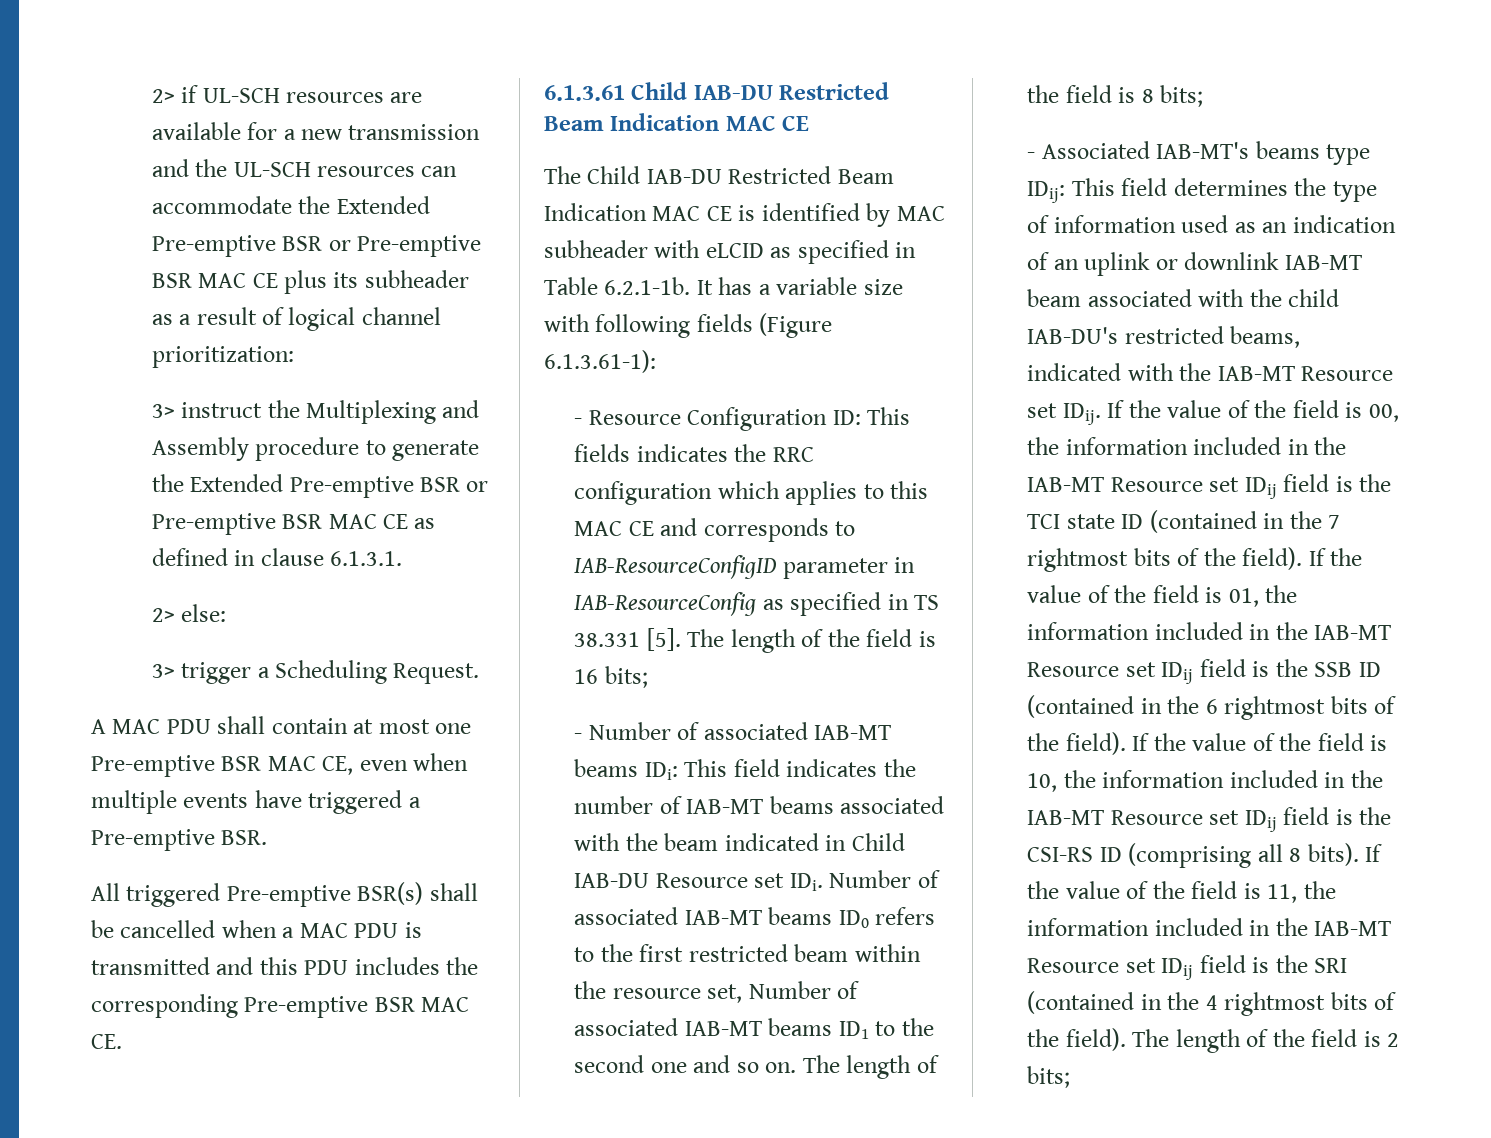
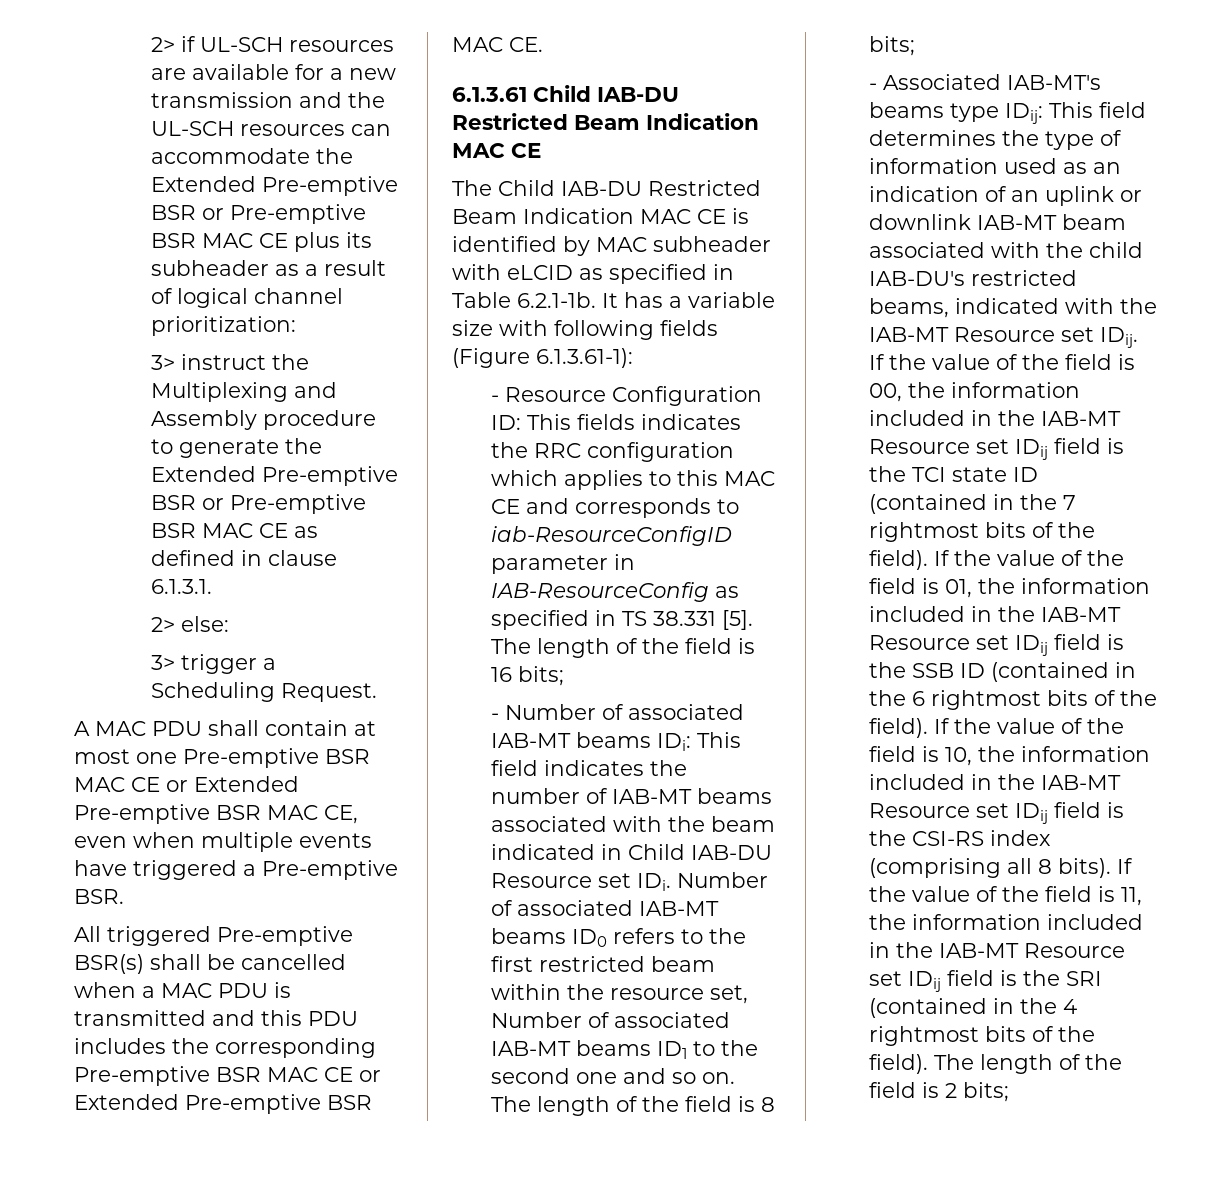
- A MAC PDU shall contain at most one Pre-emptive BSR MAC CE, even when multiple events have triggered a Pre-emptive BSR.
+ A MAC PDU shall contain at most one Pre-emptive BSR MAC CE or Extended Pre-emptive BSR MAC CE, even when multiple events have triggered a Pre-emptive BSR.
- All triggered Pre-emptive BSR(s) shall be cancelled when a MAC PDU is transmitted and this PDU includes the corresponding Pre-emptive BSR MAC CE.
+ All triggered Pre-emptive BSR(s) shall be cancelled when a MAC PDU is transmitted and this PDU includes the corresponding Pre-emptive BSR MAC CE or Extended Pre-emptive BSR MAC CE.
- - Resource Configuration ID: This fields indicates the RRC configuration which applies to this MAC CE and corresponds to IAB-ResourceConfigID parameter in IAB-ResourceConfig as specified in TS 38.331 [5].
+ - Resource Configuration ID: This fields indicates the RRC configuration which applies to this MAC CE and corresponds to iab-ResourceConfigID parameter in IAB-ResourceConfig as specified in TS 38.331 [5].
- If the value of the field is 10, the information included in the IAB-MT Resource set IDij field is the CSI-RS ID (comprising all 8 bits).
+ If the value of the field is 10, the information included in the IAB-MT Resource set IDij field is the CSI-RS index (comprising all 8 bits).

